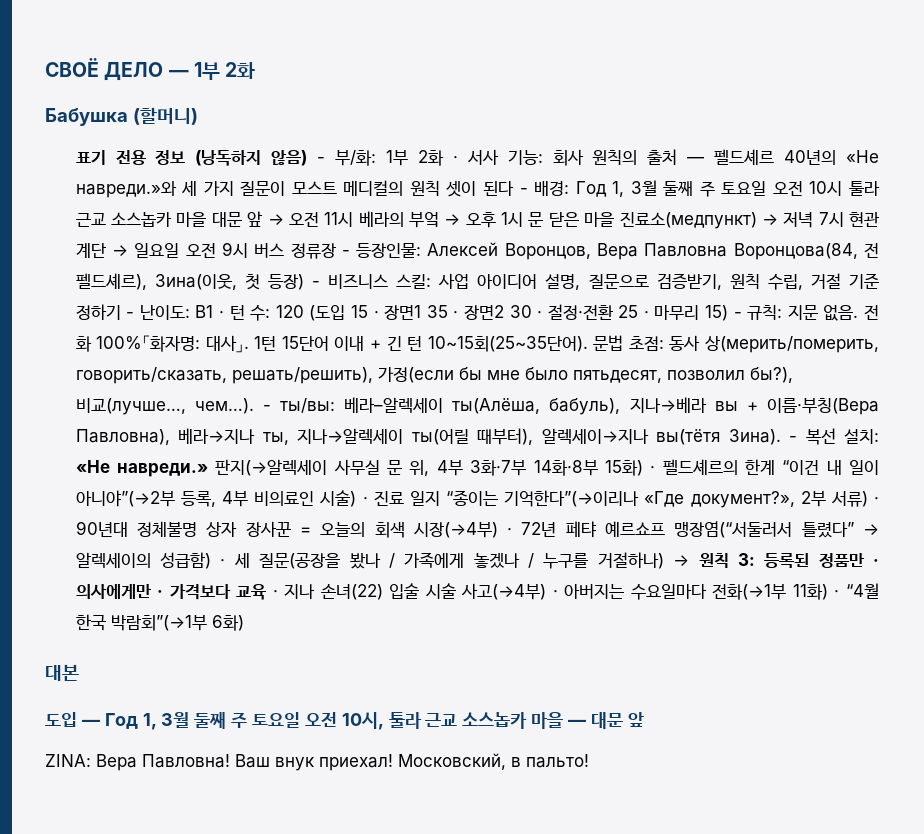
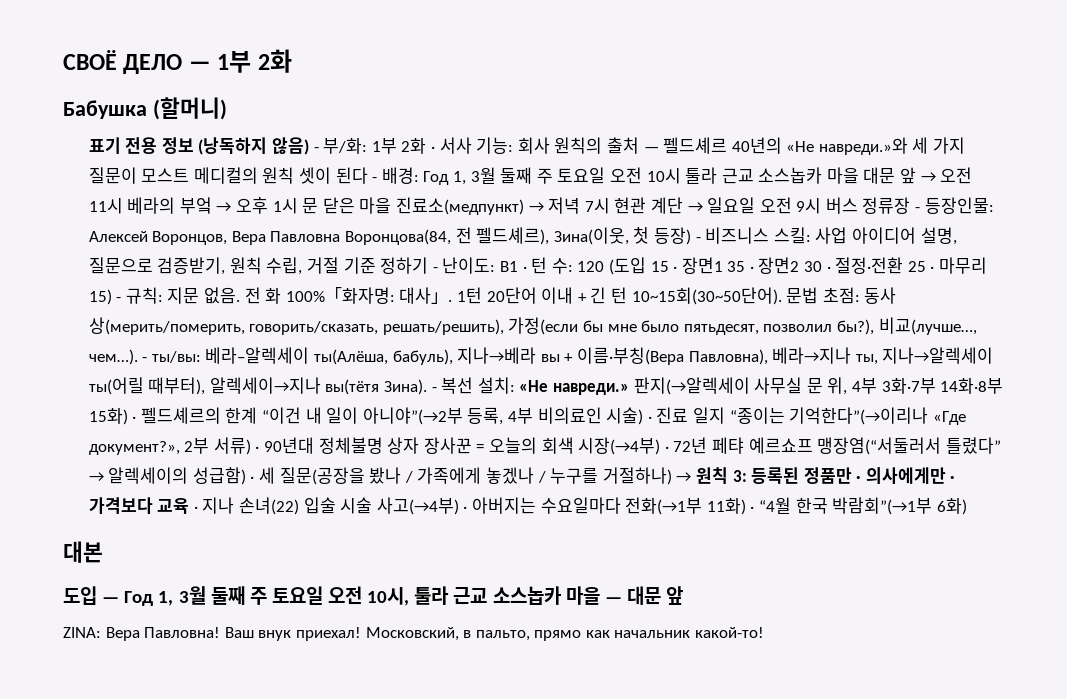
- 1턴 15단어 이내 + 긴 턴 10~15회(25~35단어).
+ 1턴 20단어 이내 + 긴 턴 10~15회(30~50단어).
- Московский, в пальто!
+ Московский, в пальто, прямо как начальник какой-то!

